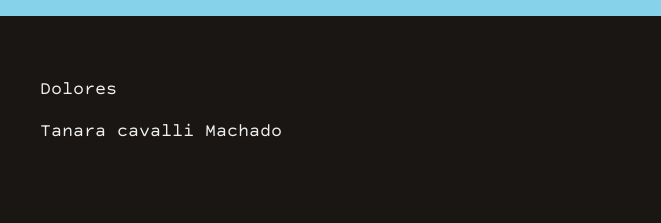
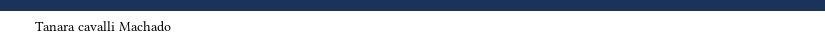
- Dolores

